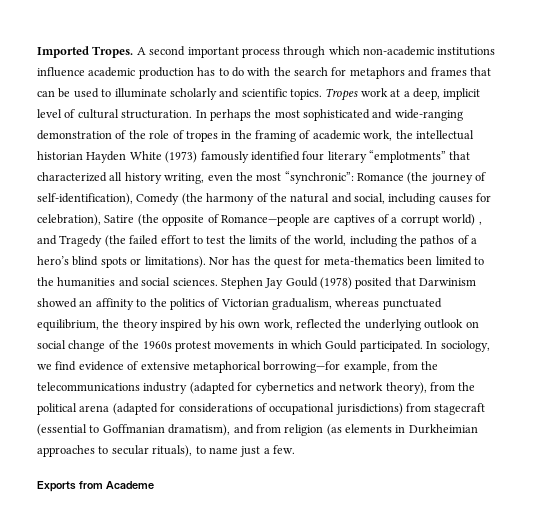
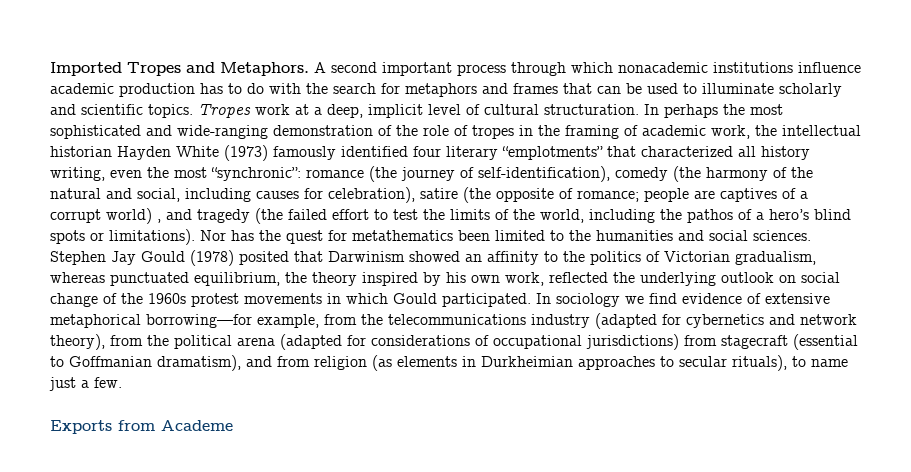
- Imported Tropes.
+ Imported Tropes and Metaphors.
- A second important process through which non-academic institutions influence academic production has to do with the search for metaphors and frames that can be used to illuminate scholarly and scientific topics.
+ A second important process through which nonacademic institutions influence academic production has to do with the search for metaphors and frames that can be used to illuminate scholarly and scientific topics.
- Romance (the journey of self-identification), Comedy (the harmony of the natural and social, including causes for celebration), Satire (the opposite of Romance—people are captives of a corrupt world) , and Tragedy (the failed effort to test the limits of the world, including the pathos of a hero’s blind spots or limitations).
+ romance (the journey of self-identification), comedy (the harmony of the natural and social, including causes for celebration), satire (the opposite of romance; people are captives of a corrupt world) , and tragedy (the failed effort to test the limits of the world, including the pathos of a hero’s blind spots or limitations).
- Nor has the quest for meta-thematics been limited to the humanities and social sciences.
+ Nor has the quest for metathematics been limited to the humanities and social sciences.
- In sociology, we find evidence of extensive metaphorical borrowing—for example, from the telecommunications industry (adapted for cybernetics and network theory), from the political arena (adapted for considerations of occupational jurisdictions) from stagecraft (essential to Goffmanian dramatism), and from religion (as elements in Durkheimian approaches to secular rituals), to name just a few.
+ In sociology we find evidence of extensive metaphorical borrowing—for example, from the telecommunications industry (adapted for cybernetics and network theory), from the political arena (adapted for considerations of occupational jurisdictions) from stagecraft (essential to Goffmanian dramatism), and from religion (as elements in Durkheimian approaches to secular rituals), to name just a few.

